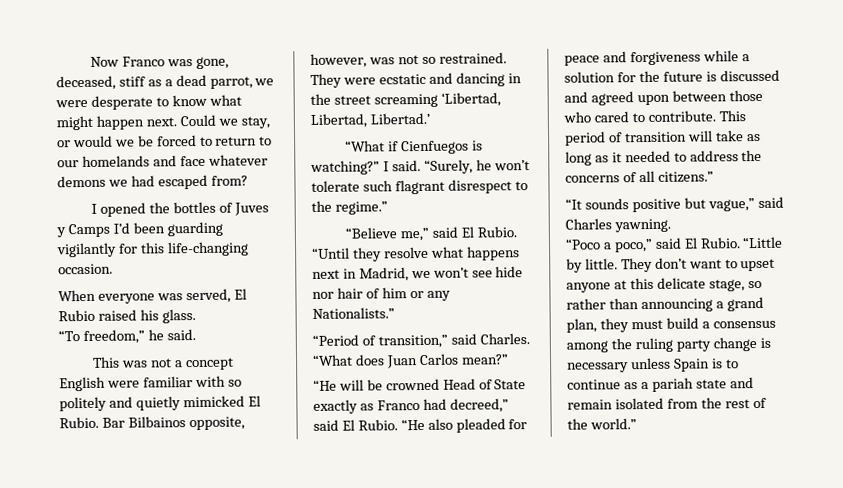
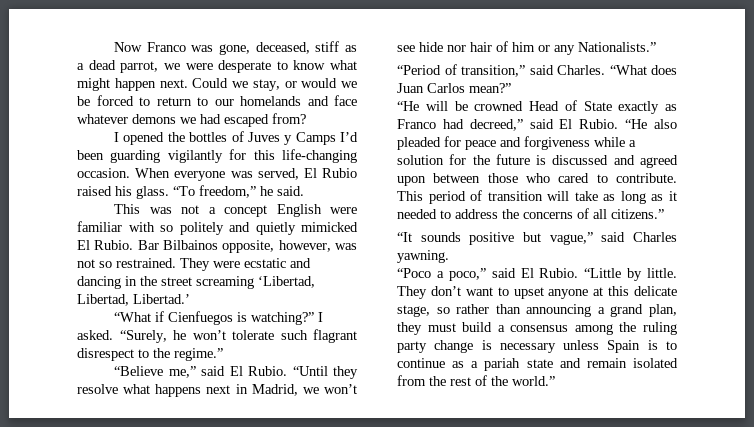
- I opened the bottles of Juves y Camps I’d been guarding vigilantly for this life-changing occasion.
- When everyone was served, El Rubio raised his glass.
- “To freedom,” he said.
+ I opened the bottles of Juves y Camps I’d been guarding vigilantly for this life-changing occasion. When everyone was served, El Rubio raised his glass. “To freedom,” he said.
- I said.
+ I asked.

